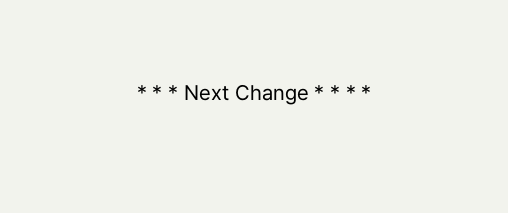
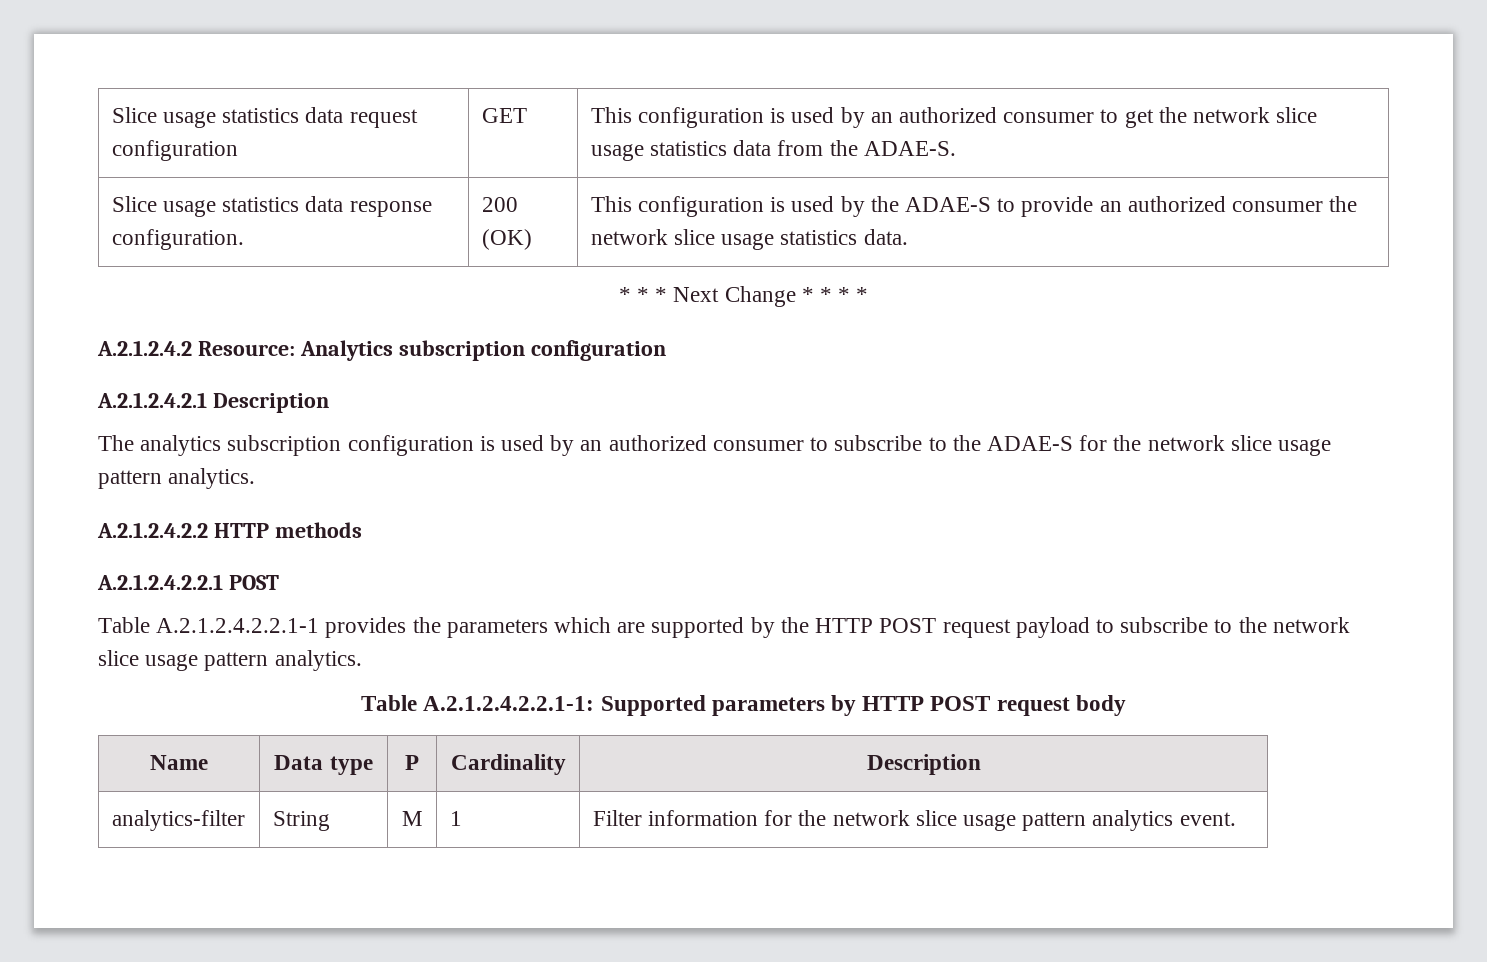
+ Slice usage statistics data request configuration | GET | This configuration is used by an authorized consumer to get the network slice usage statistics data from the ADAE-S.
+ Slice usage statistics data response configuration. | 200 (OK) | This configuration is used by the ADAE-S to provide an authorized consumer the network slice usage statistics data.
+ A.2.1.2.4.2 Resource: Analytics subscription configuration
+ A.2.1.2.4.2.1 Description
+ The analytics subscription configuration is used by an authorized consumer to subscribe to the ADAE-S for the network slice usage pattern analytics.
+ A.2.1.2.4.2.2 HTTP methods
+ A.2.1.2.4.2.2.1 POST
+ Table A.2.1.2.4.2.2.1-1 provides the parameters which are supported by the HTTP POST request payload to subscribe to the network slice usage pattern analytics.
+ Table A.2.1.2.4.2.2.1-1: Supported parameters by HTTP POST request body
+ Name | Data type | P | Cardinality | Description
+ analytics-filter | String | M | 1 | Filter information for the network slice usage pattern analytics event.

